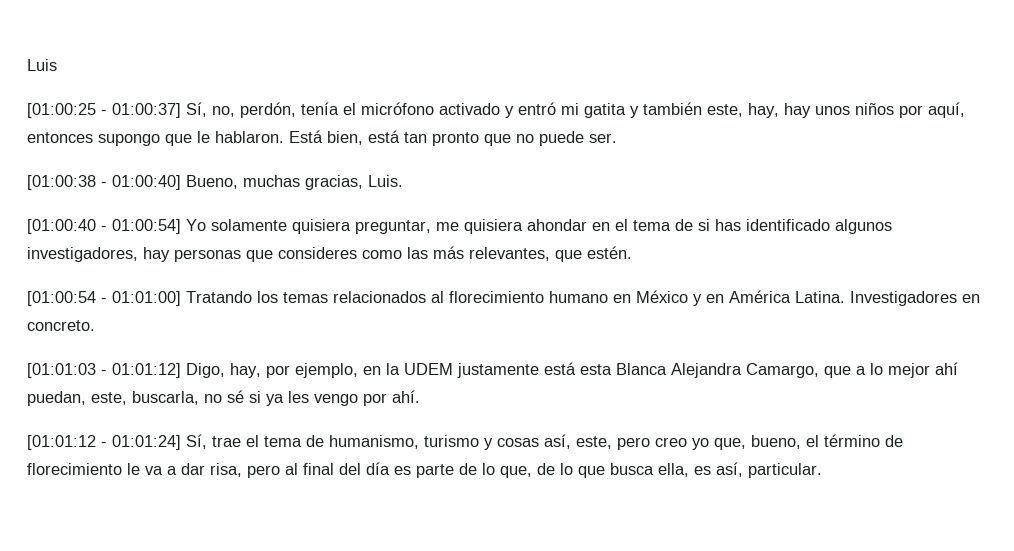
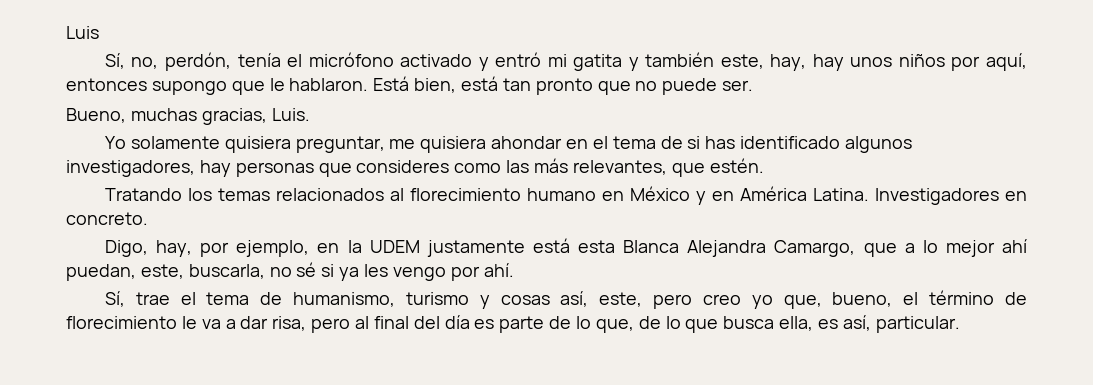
- [01:00:25 - 01:00:37] Sí, no, perdón, tenía el micrófono activado y entró mi gatita y también este, hay, hay unos niños por aquí, entonces supongo que le hablaron.
+ Sí, no, perdón, tenía el micrófono activado y entró mi gatita y también este, hay, hay unos niños por aquí, entonces supongo que le hablaron.
- [01:00:38 - 01:00:40] Bueno, muchas gracias, Luis.
+ Bueno, muchas gracias, Luis.
- [01:00:40 - 01:00:54] Yo solamente quisiera preguntar, me quisiera ahondar en el tema de si has identificado algunos investigadores, hay personas que consideres como las más relevantes, que estén.
+ Yo solamente quisiera preguntar, me quisiera ahondar en el tema de si has identificado algunos investigadores, hay personas que consideres como las más relevantes, que estén.
- [01:00:54 - 01:01:00] Tratando los temas relacionados al florecimiento humano en México y en América Latina.
+ Tratando los temas relacionados al florecimiento humano en México y en América Latina.
- [01:01:03 - 01:01:12] Digo, hay, por ejemplo, en la UDEM justamente está esta Blanca Alejandra Camargo, que a lo mejor ahí puedan, este, buscarla, no sé si ya les vengo por ahí.
+ Digo, hay, por ejemplo, en la UDEM justamente está esta Blanca Alejandra Camargo, que a lo mejor ahí puedan, este, buscarla, no sé si ya les vengo por ahí.
- [01:01:12 - 01:01:24] Sí, trae el tema de humanismo, turismo y cosas así, este, pero creo yo que, bueno, el término de florecimiento le va a dar risa, pero al final del día es parte de lo que, de lo que busca ella, es así, particular.
+ Sí, trae el tema de humanismo, turismo y cosas así, este, pero creo yo que, bueno, el término de florecimiento le va a dar risa, pero al final del día es parte de lo que, de lo que busca ella, es así, particular.

